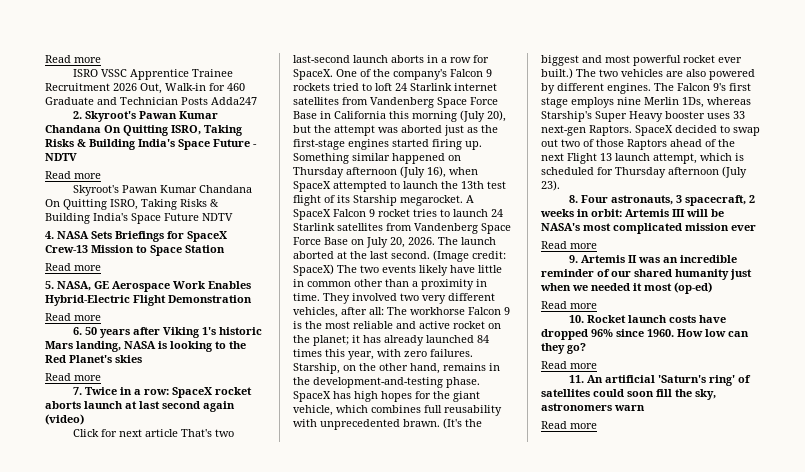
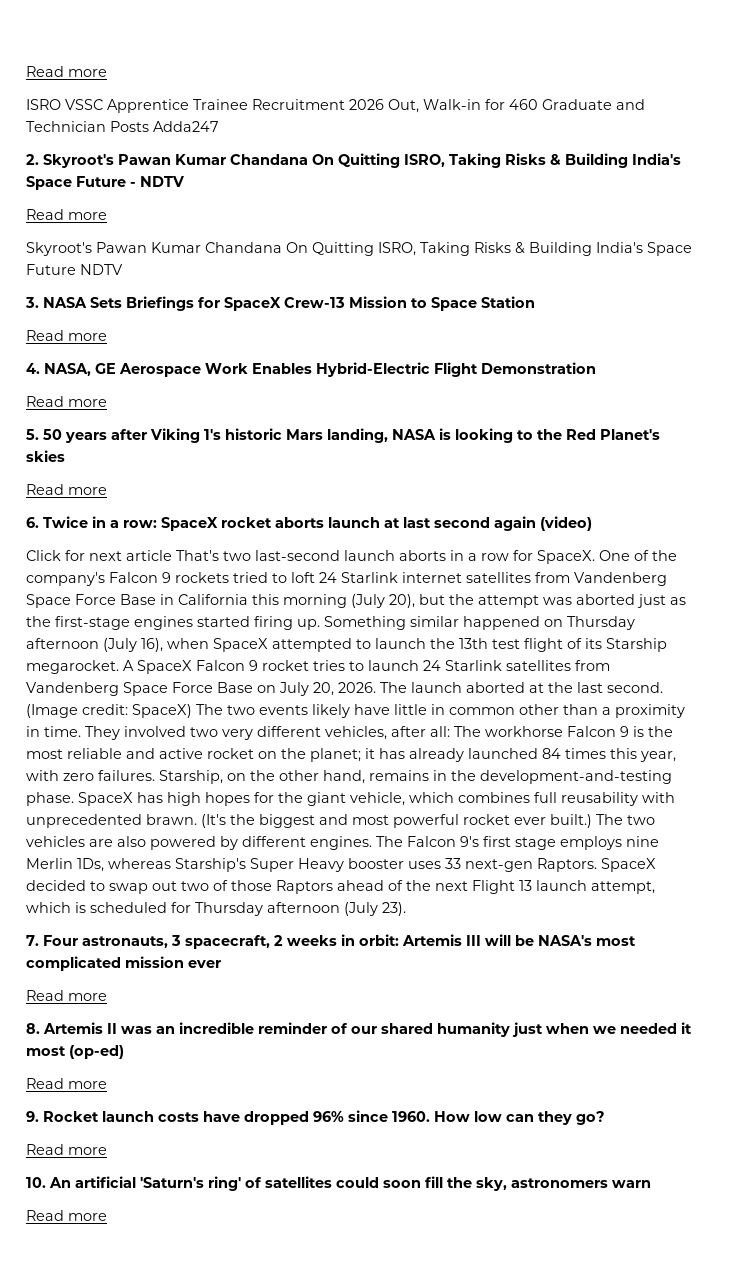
- 4. NASA Sets Briefings for SpaceX Crew-13 Mission to Space Station
+ 3. NASA Sets Briefings for SpaceX Crew-13 Mission to Space Station
- 5. NASA, GE Aerospace Work Enables Hybrid-Electric Flight Demonstration
+ 4. NASA, GE Aerospace Work Enables Hybrid-Electric Flight Demonstration
- 6. 50 years after Viking 1's historic Mars landing, NASA is looking to the Red Planet's skies
+ 5. 50 years after Viking 1's historic Mars landing, NASA is looking to the Red Planet's skies
- 7. Twice in a row: SpaceX rocket aborts launch at last second again (video)
+ 6. Twice in a row: SpaceX rocket aborts launch at last second again (video)
- 8. Four astronauts, 3 spacecraft, 2 weeks in orbit: Artemis III will be NASA's most complicated mission ever
+ 7. Four astronauts, 3 spacecraft, 2 weeks in orbit: Artemis III will be NASA's most complicated mission ever
- 9. Artemis II was an incredible reminder of our shared humanity just when we needed it most (op-ed)
+ 8. Artemis II was an incredible reminder of our shared humanity just when we needed it most (op-ed)
- 10. Rocket launch costs have dropped 96% since 1960.
+ 9. Rocket launch costs have dropped 96% since 1960.
- 11. An artificial 'Saturn's ring' of satellites could soon fill the sky, astronomers warn
+ 10. An artificial 'Saturn's ring' of satellites could soon fill the sky, astronomers warn

